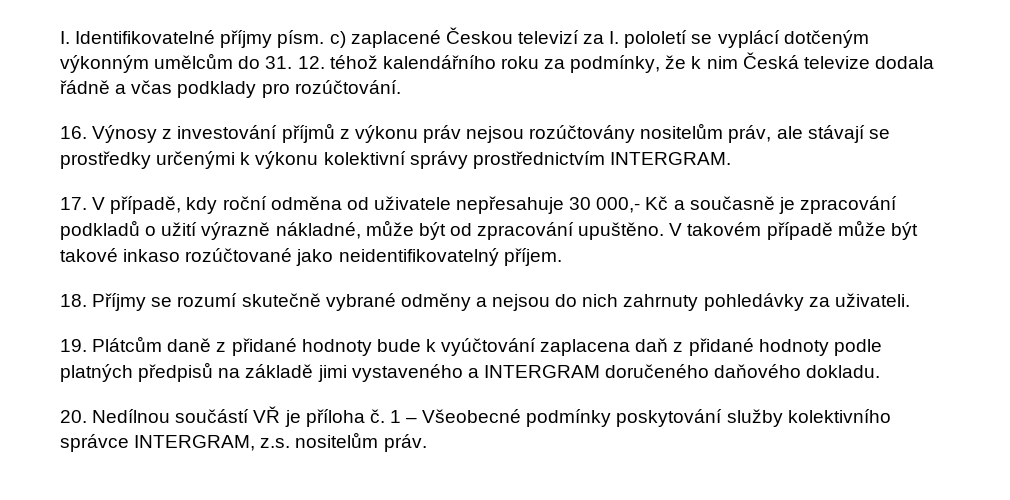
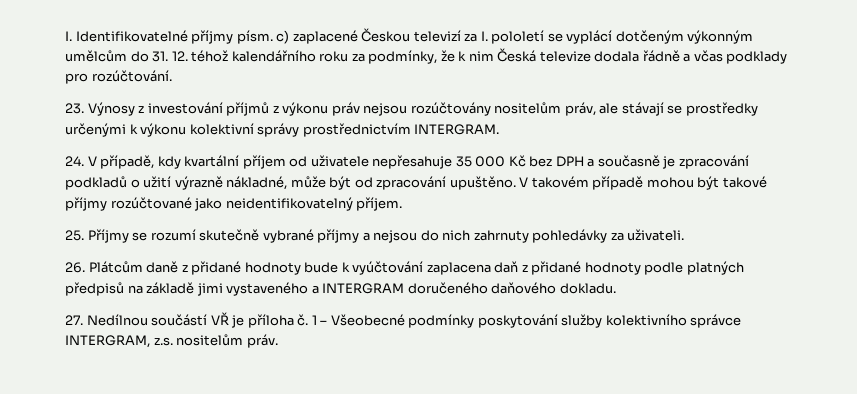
- 16. Výnosy z investování příjmů z výkonu práv nejsou rozúčtovány nositelům práv, ale stávají se prostředky určenými k výkonu kolektivní správy prostřednictvím INTERGRAM.
+ 23. Výnosy z investování příjmů z výkonu práv nejsou rozúčtovány nositelům práv, ale stávají se prostředky určenými k výkonu kolektivní správy prostřednictvím INTERGRAM.
- 17. V případě, kdy roční odměna od uživatele nepřesahuje 30 000,- Kč a současně je zpracování podkladů o užití výrazně nákladné, může být od zpracování upuštěno.
+ 24. V případě, kdy kvartální příjem od uživatele nepřesahuje 35 000 Kč bez DPH a současně je zpracování podkladů o užití výrazně nákladné, může být od zpracování upuštěno.
- V takovém případě může být takové inkaso rozúčtované jako neidentifikovatelný příjem.
+ V takovém případě mohou být takové příjmy rozúčtované jako neidentifikovatelný příjem.
- 18. Příjmy se rozumí skutečně vybrané odměny a nejsou do nich zahrnuty pohledávky za uživateli.
+ 25. Příjmy se rozumí skutečně vybrané příjmy a nejsou do nich zahrnuty pohledávky za uživateli.
- 19. Plátcům daně z přidané hodnoty bude k vyúčtování zaplacena daň z přidané hodnoty podle platných předpisů na základě jimi vystaveného a INTERGRAM doručeného daňového dokladu.
+ 26. Plátcům daně z přidané hodnoty bude k vyúčtování zaplacena daň z přidané hodnoty podle platných předpisů na základě jimi vystaveného a INTERGRAM doručeného daňového dokladu.
- 20. Nedílnou součástí VŘ je příloha č.
+ 27. Nedílnou součástí VŘ je příloha č.

